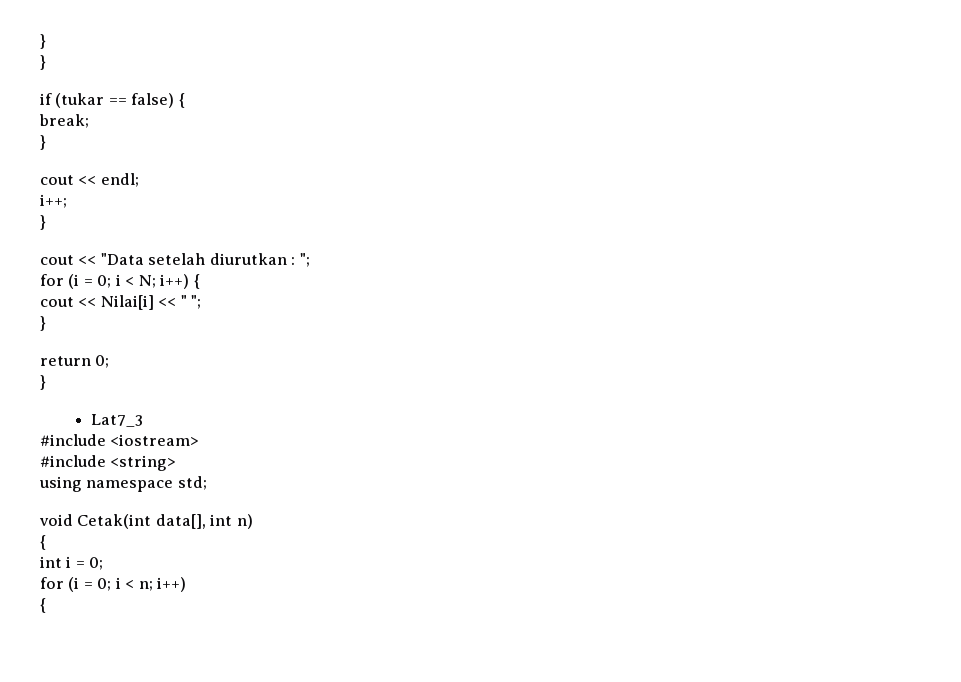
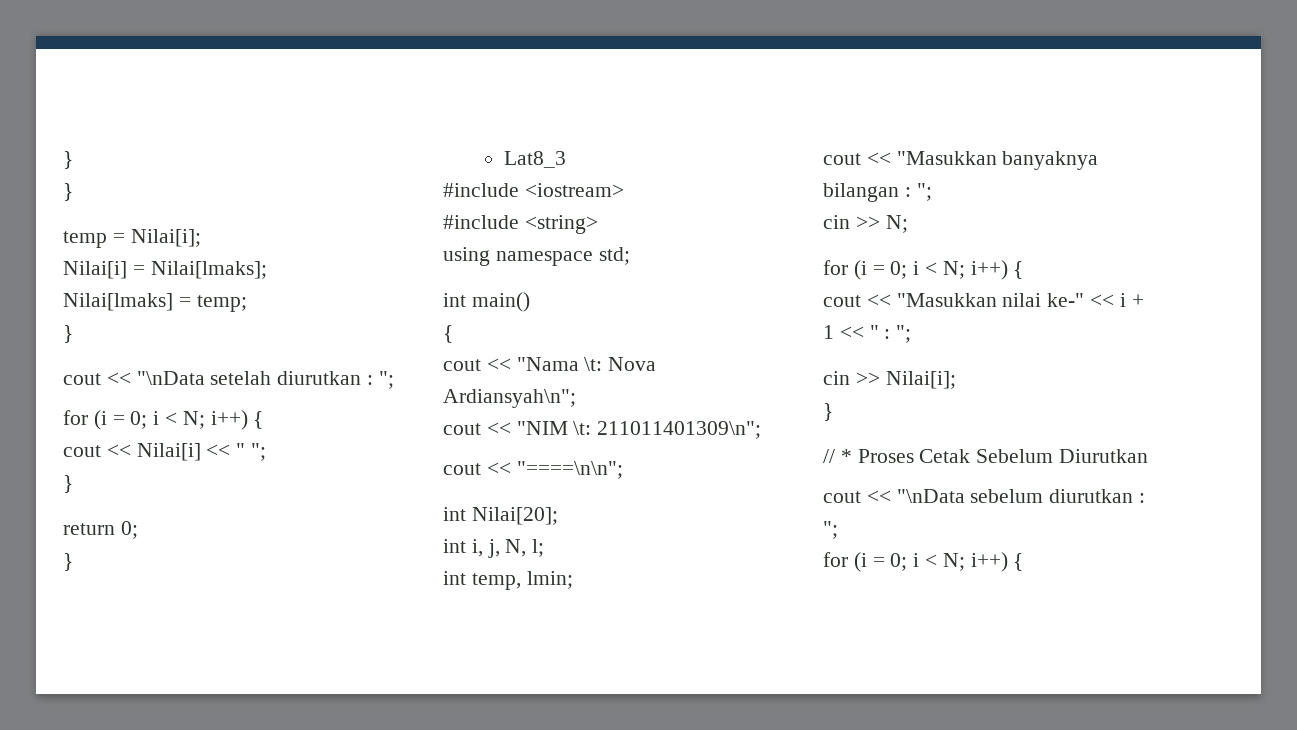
- if (tukar == false) {
- break;
+ temp = Nilai[i];
+ Nilai[i] = Nilai[lmaks];
+ Nilai[lmaks] = temp;
  }
- cout << endl;
- i++;
- }
- cout << "Data setelah diurutkan : ";
+ cout << "\nData setelah diurutkan : ";
- Lat7_3
+ Lat8_3
- void Cetak(int data[], int n)
+ int main()
  {
- int i = 0;
- for (i = 0; i < n; i++)
- {
+ cout << "Nama \t: Nova Ardiansyah\n";
+ cout << "NIM \t: 211011401309\n";
+ cout << "====\n\n";
+ int Nilai[20];
+ int i, j, N, l;
+ int temp, lmin;
+ cout << "Masukkan banyaknya bilangan : ";
+ cin >> N;
+ for (i = 0; i < N; i++) {
+ cout << "Masukkan nilai ke-" << i + 1 << " : ";
+ cin >> Nilai[i];
+ }
+ // * Proses Cetak Sebelum Diurutkan
+ cout << "\nData sebelum diurutkan : ";
+ for (i = 0; i < N; i++) {

